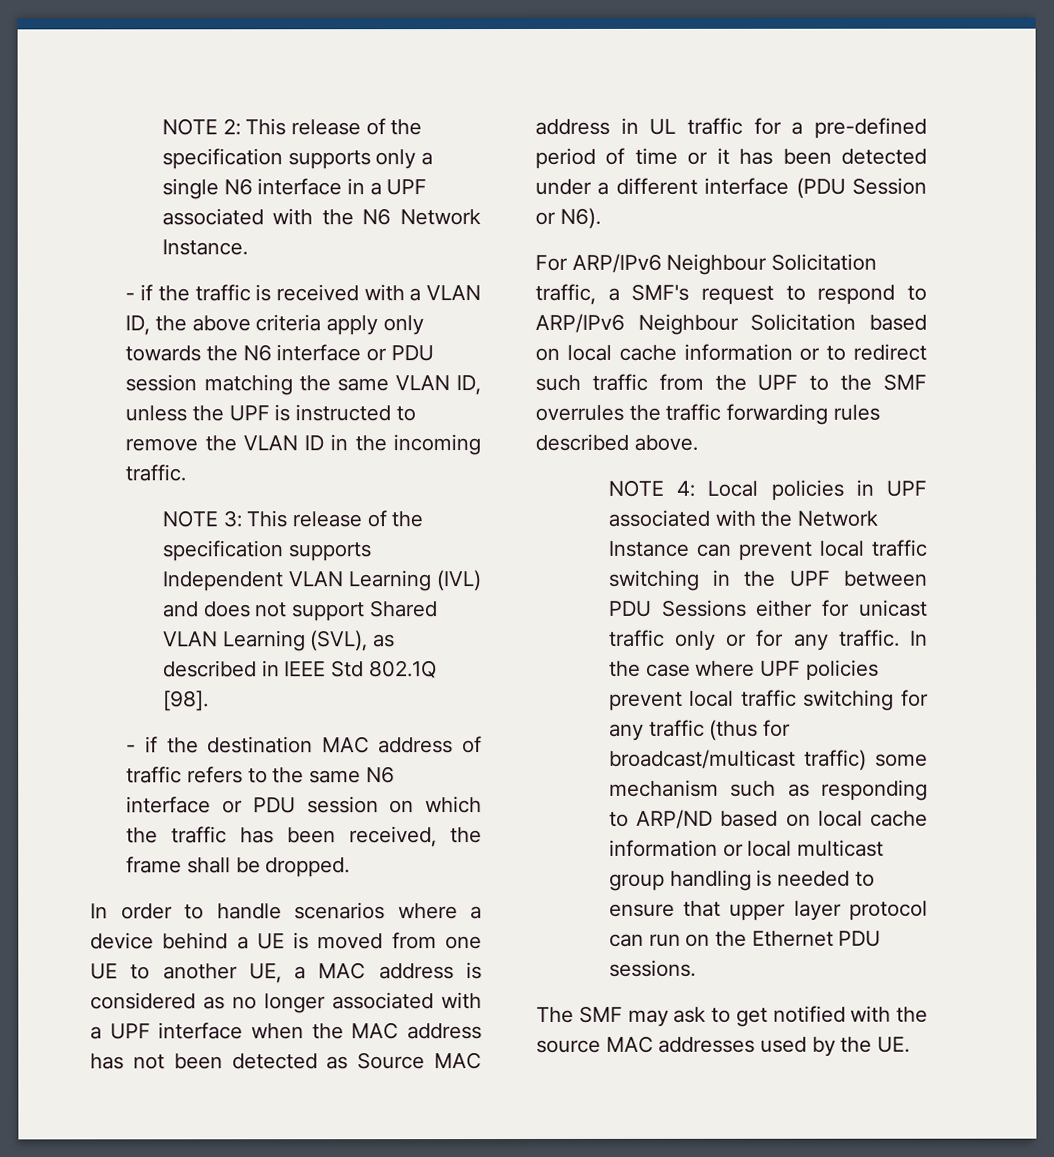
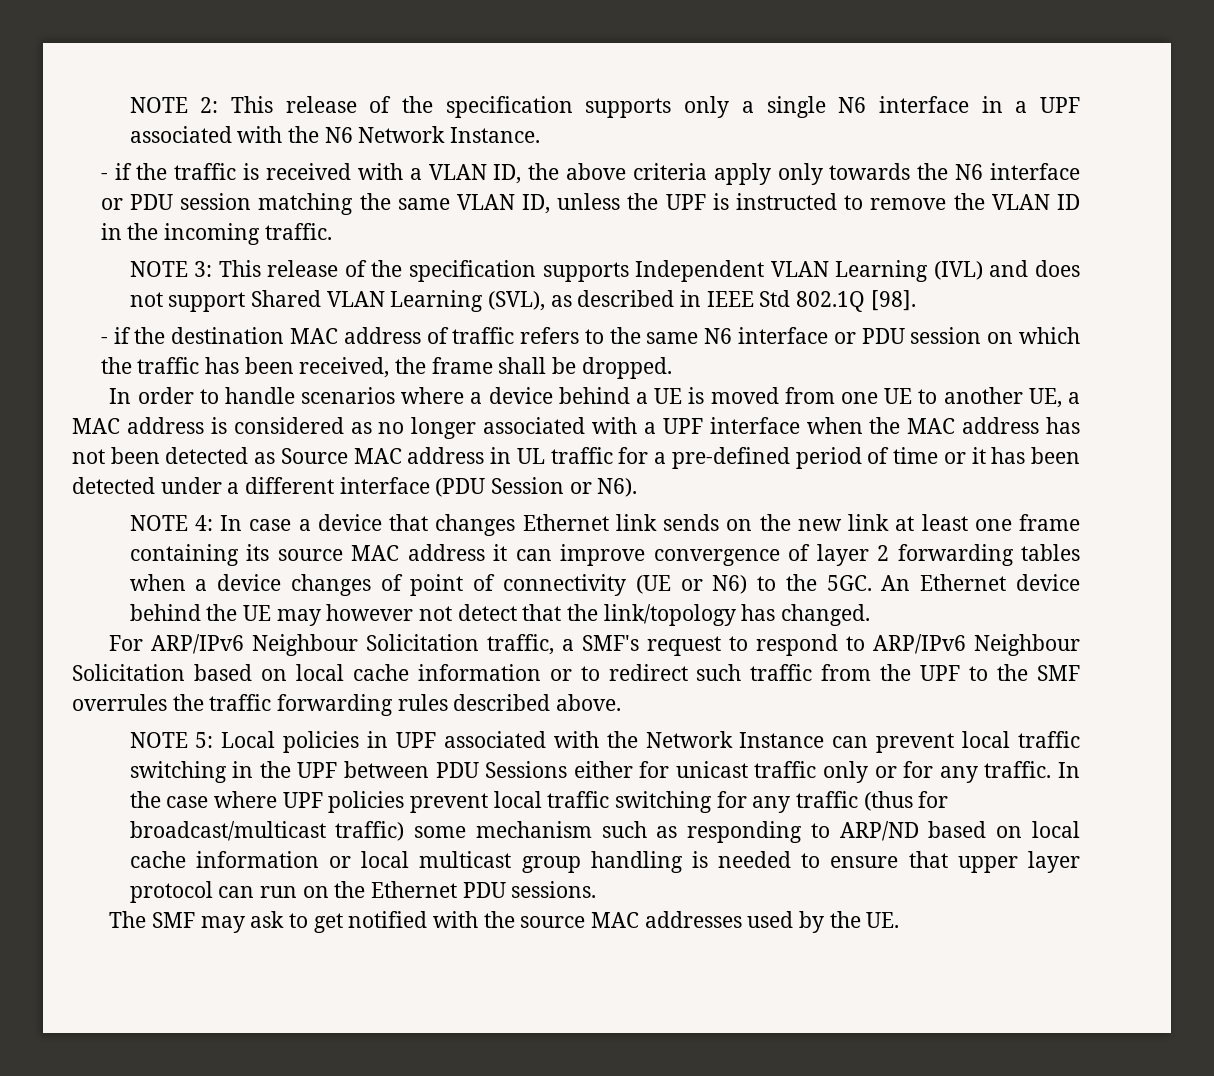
+ NOTE 4: In case a device that changes Ethernet link sends on the new link at least one frame containing its source MAC address it can improve convergence of layer 2 forwarding tables when a device changes of point of connectivity (UE or N6) to the 5GC. An Ethernet device behind the UE may however not detect that the link/topology has changed.
- NOTE 4: Local policies in UPF associated with the Network Instance can prevent local traffic switching in the UPF between PDU Sessions either for unicast traffic only or for any traffic.
+ NOTE 5: Local policies in UPF associated with the Network Instance can prevent local traffic switching in the UPF between PDU Sessions either for unicast traffic only or for any traffic.

